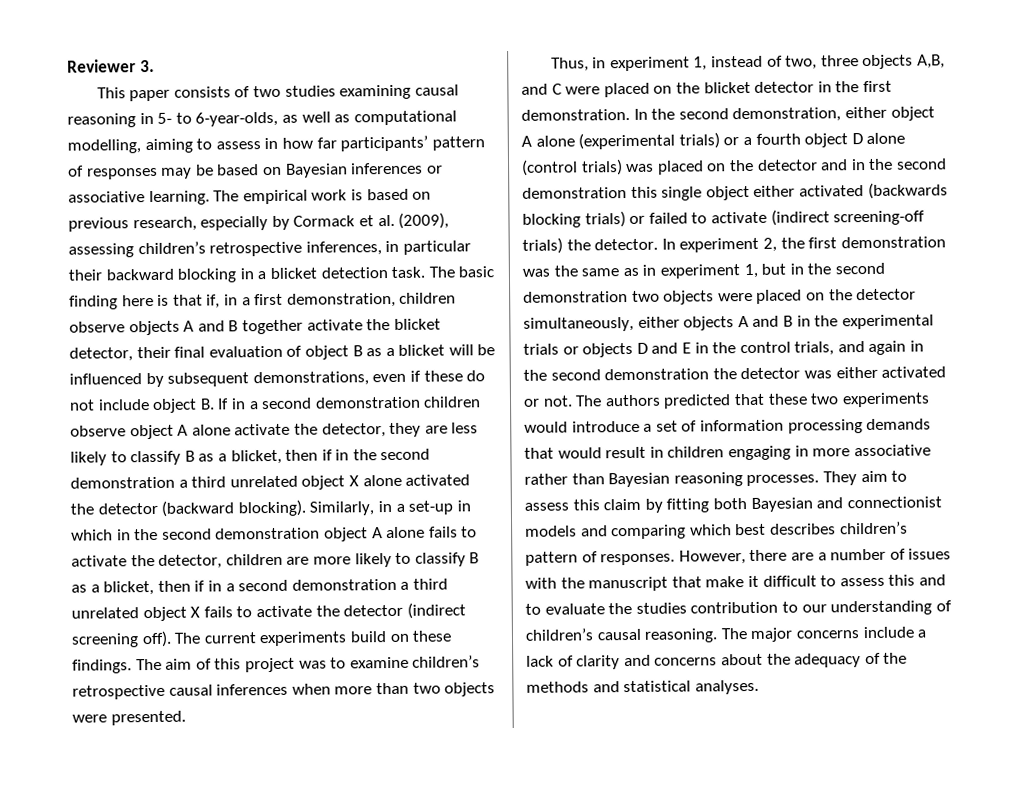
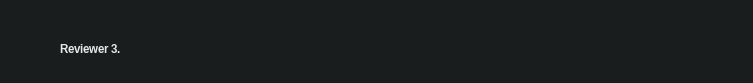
- This paper consists of two studies examining causal reasoning in 5- to 6-year-olds, as well as computational modelling, aiming to assess in how far participants’ pattern of responses may be based on Bayesian inferences or associative learning. The empirical work is based on previous research, especially by Cormack et al. (2009), assessing children’s retrospective inferences, in particular their backward blocking in a blicket detection task. The basic finding here is that if, in a first demonstration, children observe objects A and B together activate the blicket detector, their final evaluation of object B as a blicket will be influenced by subsequent demonstrations, even if these do not include object B. If in a second demonstration children observe object A alone activate the detector, they are less likely to classify B as a blicket, then if in the second demonstration a third unrelated object X alone activated the detector (backward blocking). Similarly, in a set-up in which in the second demonstration object A alone fails to activate the detector, children are more likely to classify B as a blicket, then if in a second demonstration a third unrelated object X fails to activate the detector (indirect screening off). The current experiments build on these findings. The aim of this project was to examine children’s retrospective causal inferences when more than two objects were presented.
- Thus, in experiment 1, instead of two, three objects A,B, and C were placed on the blicket detector in the first demonstration. In the second demonstration, either object A alone (experimental trials) or a fourth object D alone (control trials) was placed on the detector and in the second demonstration this single object either activated (backwards blocking trials) or failed to activate (indirect screening-off trials) the detector. In experiment 2, the first demonstration was the same as in experiment 1, but in the second demonstration two objects were placed on the detector simultaneously, either objects A and B in the experimental trials or objects D and E in the control trials, and again in the second demonstration the detector was either activated or not. The authors predicted that these two experiments would introduce a set of information processing demands that would result in children engaging in more associative rather than Bayesian reasoning processes. They aim to assess this claim by fitting both Bayesian and connectionist models and comparing which best describes children’s pattern of responses. However, there are a number of issues with the manuscript that make it difficult to assess this and to evaluate the studies contribution to our understanding of children’s causal reasoning. The major concerns include a lack of clarity and concerns about the adequacy of the methods and statistical analyses.

